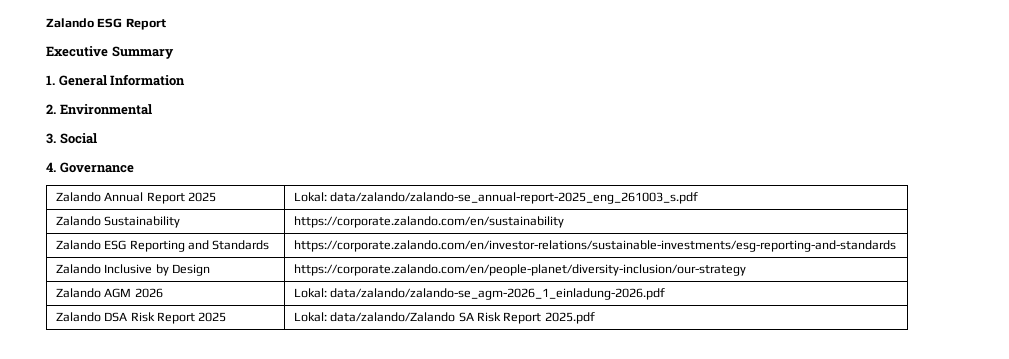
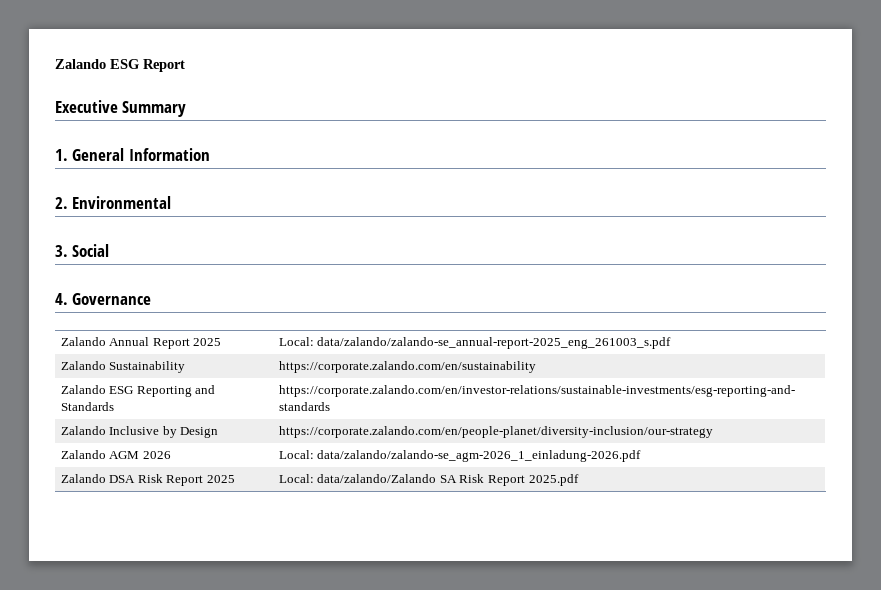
- Zalando Annual Report 2025 | Lokal: data/zalando/zalando-se_annual-report-2025_eng_261003_s.pdf
+ Zalando Annual Report 2025 | Local: data/zalando/zalando-se_annual-report-2025_eng_261003_s.pdf
- Zalando AGM 2026 | Lokal: data/zalando/zalando-se_agm-2026_1_einladung-2026.pdf
+ Zalando AGM 2026 | Local: data/zalando/zalando-se_agm-2026_1_einladung-2026.pdf
- Zalando DSA Risk Report 2025 | Lokal: data/zalando/Zalando SA Risk Report 2025.pdf
+ Zalando DSA Risk Report 2025 | Local: data/zalando/Zalando SA Risk Report 2025.pdf

